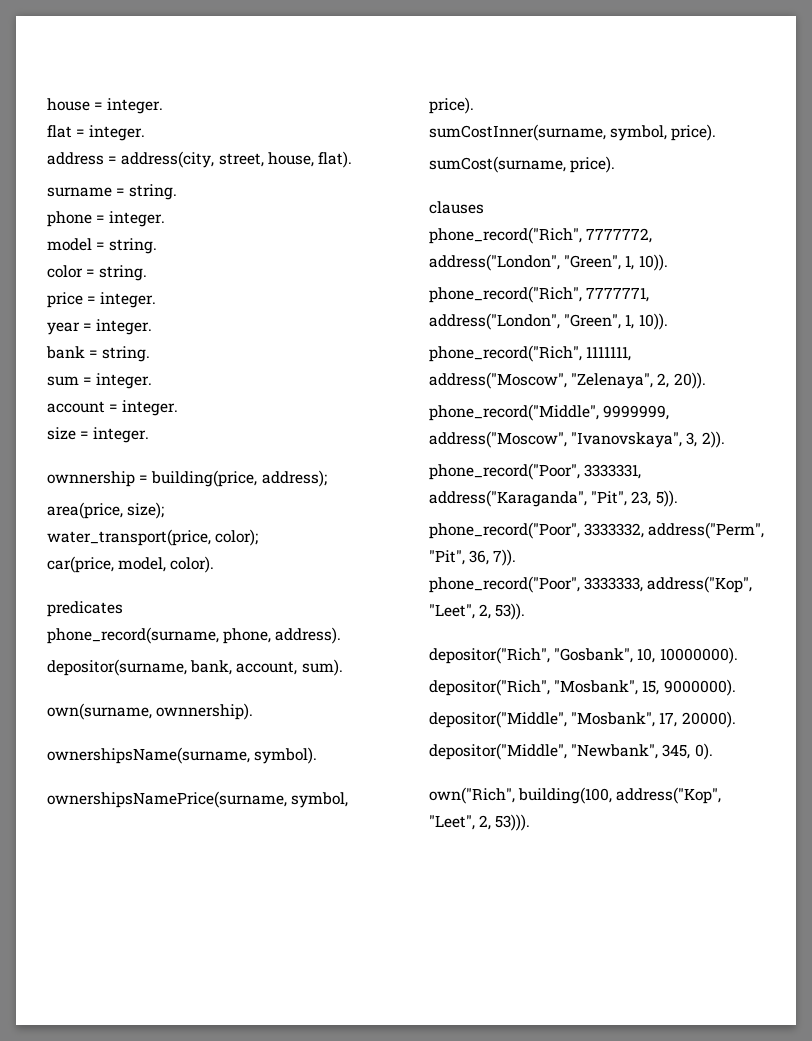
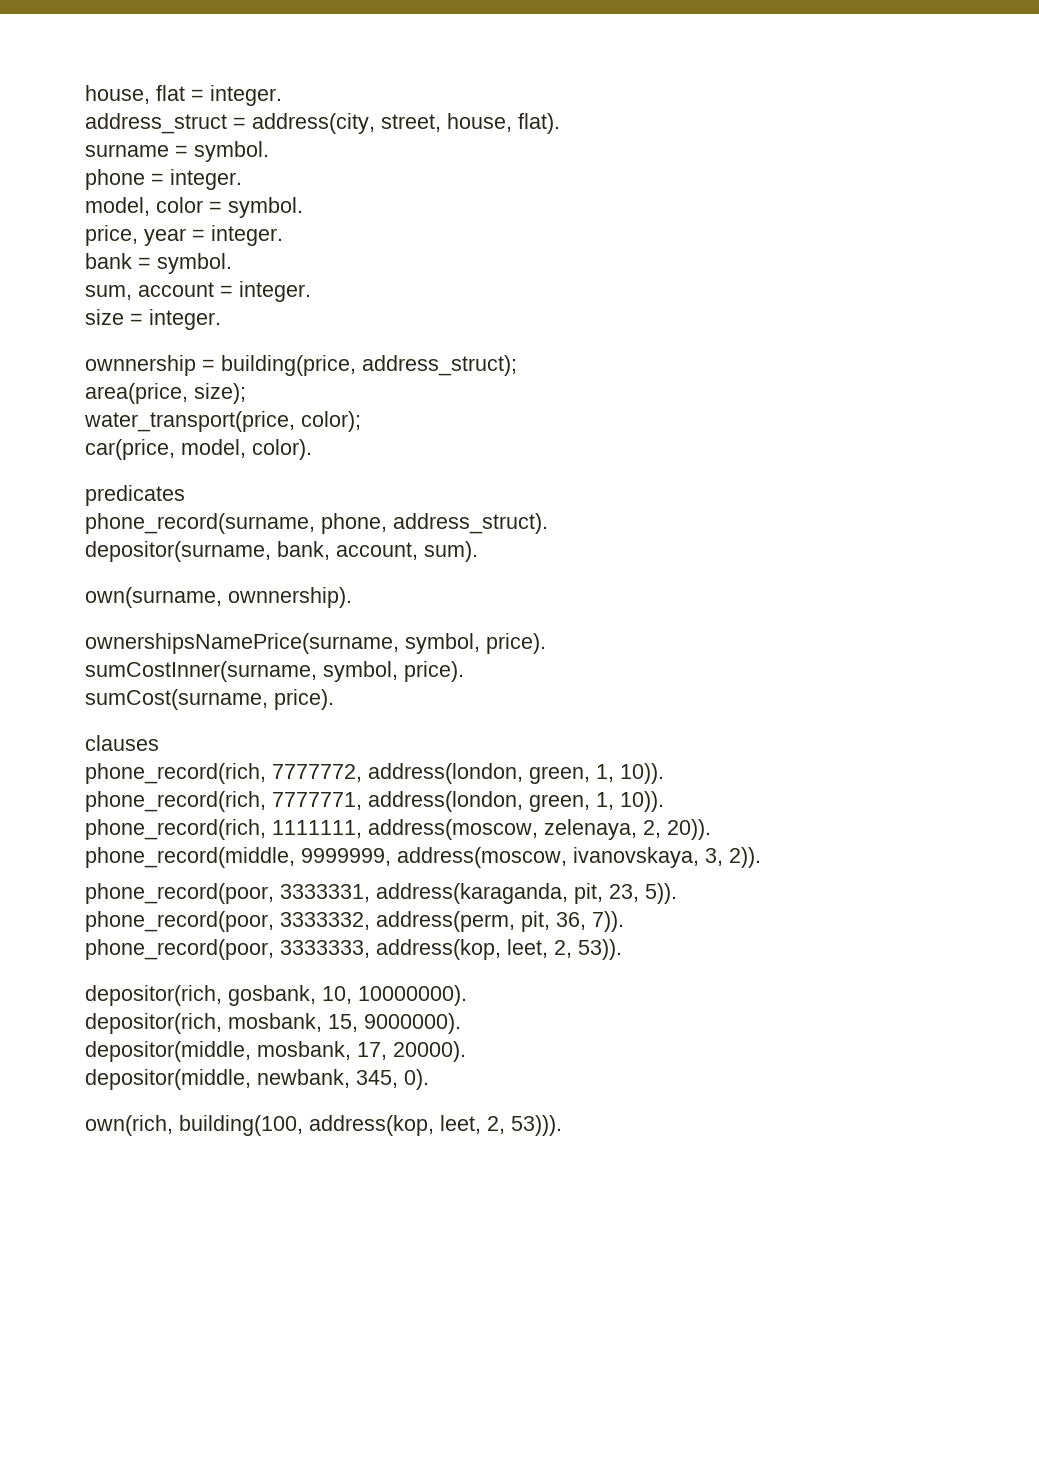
- house = integer.
- flat = integer.
+ house, flat = integer.
- address = address(city, street, house, flat).
+ address_struct = address(city, street, house, flat).
- surname = string.
+ surname = symbol.
- model = string.
- color = string.
- price = integer.
- year = integer.
+ model, color = symbol.
+ price, year = integer.
- bank = string.
- sum = integer.
- account = integer.
+ bank = symbol.
+ sum, account = integer.
- ownnership = building(price, address);
+ ownnership = building(price, address_struct);
- phone_record(surname, phone, address).
+ phone_record(surname, phone, address_struct).
- ownershipsName(surname, symbol).
- phone_record("Rich", 7777772, address("London", "Green", 1, 10)).
- phone_record("Rich", 7777771, address("London", "Green", 1, 10)).
- phone_record("Rich", 1111111, address("Moscow", "Zelenaya", 2, 20)).
- phone_record("Middle", 9999999, address("Moscow", "Ivanovskaya", 3, 2)).
- phone_record("Poor", 3333331, address("Karaganda", "Pit", 23, 5)).
- phone_record("Poor", 3333332, address("Perm", "Pit", 36, 7)).
- phone_record("Poor", 3333333, address("Kop", "Leet", 2, 53)).
+ phone_record(rich, 7777772, address(london, green, 1, 10)).
+ phone_record(rich, 7777771, address(london, green, 1, 10)).
+ phone_record(rich, 1111111, address(moscow, zelenaya, 2, 20)).
+ phone_record(middle, 9999999, address(moscow, ivanovskaya, 3, 2)).
+ phone_record(poor, 3333331, address(karaganda, pit, 23, 5)).
+ phone_record(poor, 3333332, address(perm, pit, 36, 7)).
+ phone_record(poor, 3333333, address(kop, leet, 2, 53)).
- depositor("Rich", "Gosbank", 10, 10000000).
+ depositor(rich, gosbank, 10, 10000000).
- depositor("Rich", "Mosbank", 15, 9000000).
+ depositor(rich, mosbank, 15, 9000000).
- depositor("Middle", "Mosbank", 17, 20000).
+ depositor(middle, mosbank, 17, 20000).
- depositor("Middle", "Newbank", 345, 0).
+ depositor(middle, newbank, 345, 0).
- own("Rich", building(100, address("Kop", "Leet", 2, 53))).
+ own(rich, building(100, address(kop, leet, 2, 53))).

